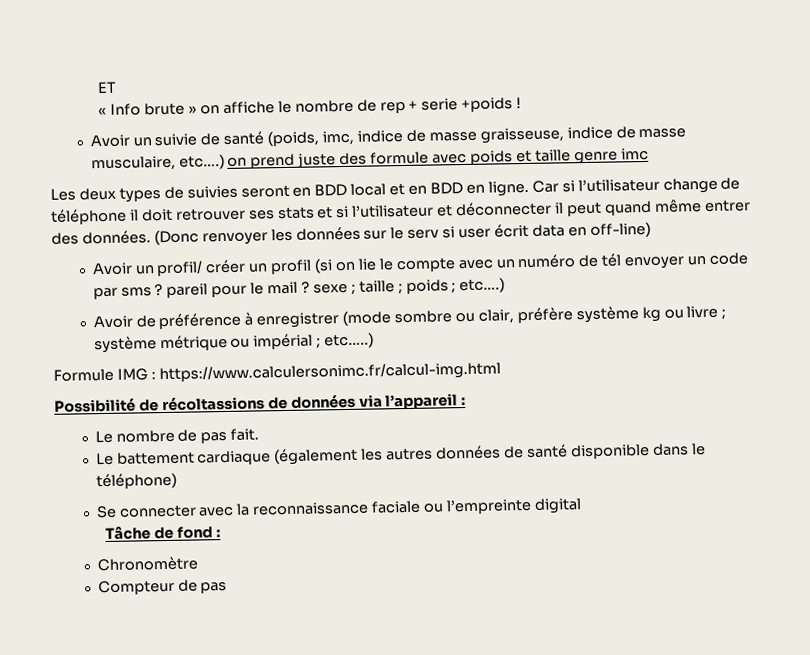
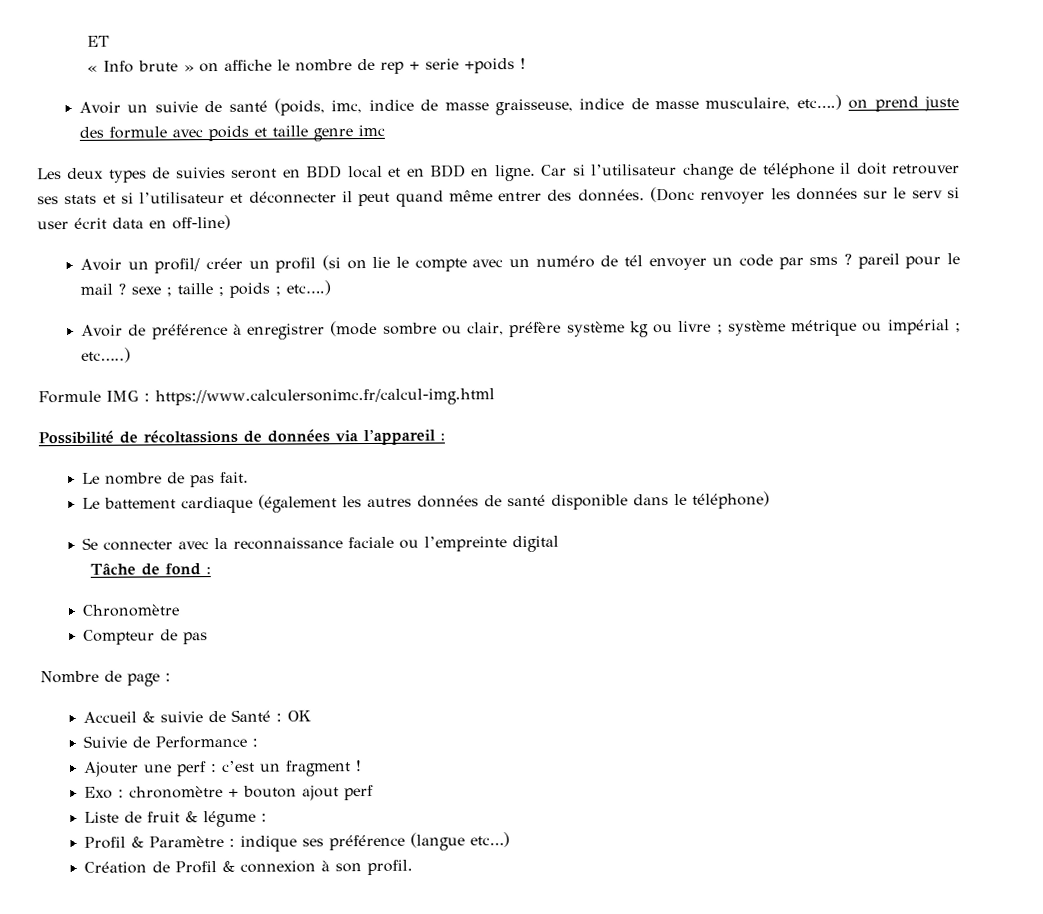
+ Nombre de page :
+ Accueil & suivie de Santé : OK
+ Suivie de Performance :
+ Ajouter une perf : c’est un fragment !
+ Exo : chronomètre + bouton ajout perf
+ Liste de fruit & légume :
+ Profil & Paramètre : indique ses préférence (langue etc…)
+ Création de Profil & connexion à son profil.

